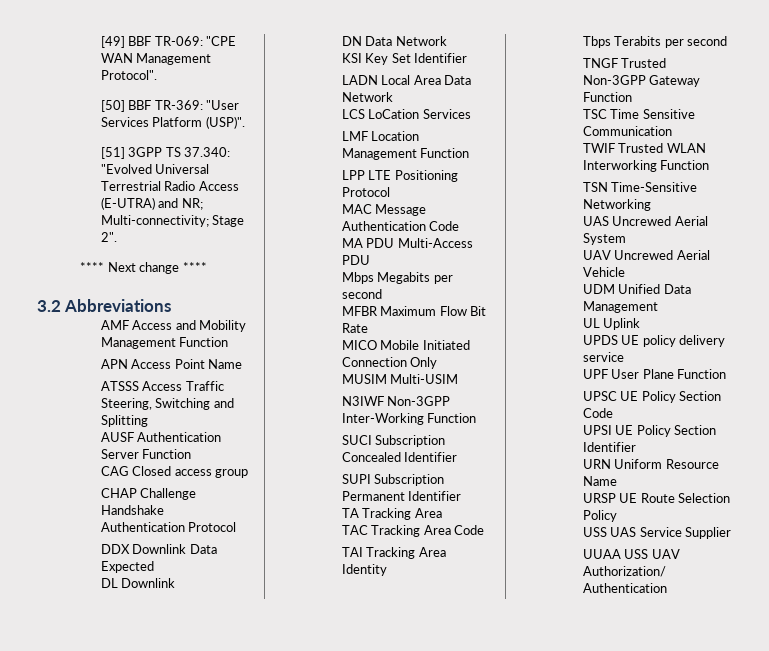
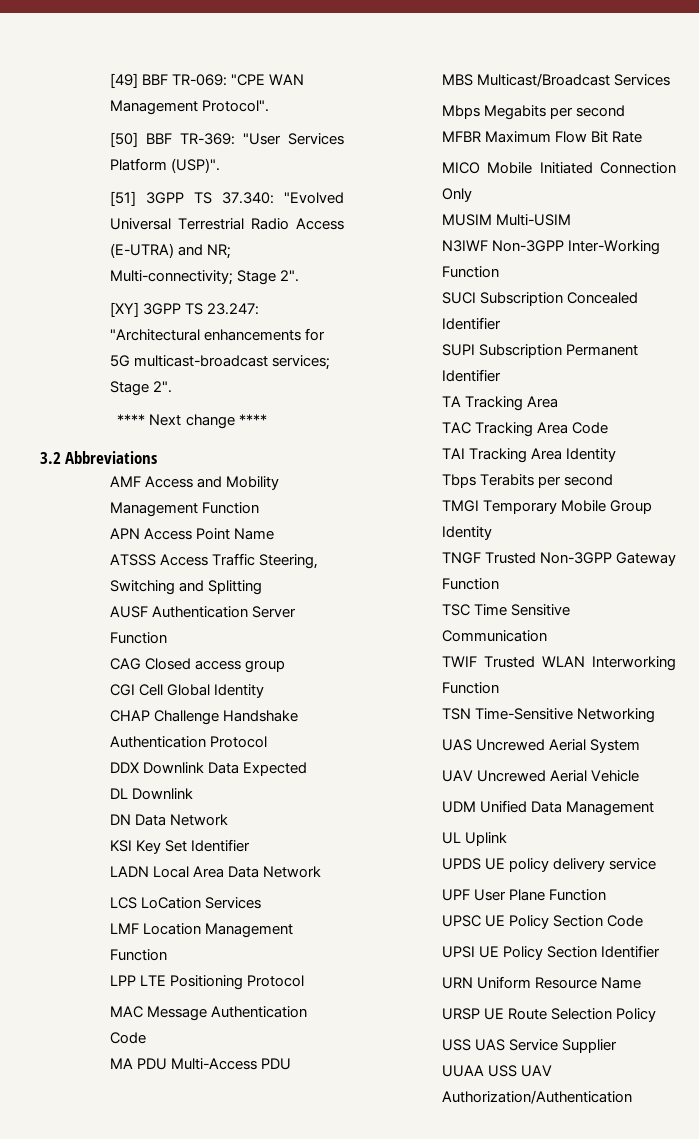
+ [XY] 3GPP TS 23.247: "Architectural enhancements for 5G multicast-broadcast services; Stage 2".
+ CGI Cell Global Identity
+ MBS Multicast/Broadcast Services
+ TMGI Temporary Mobile Group Identity

